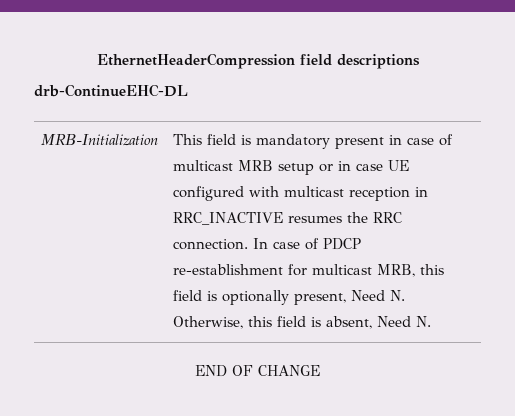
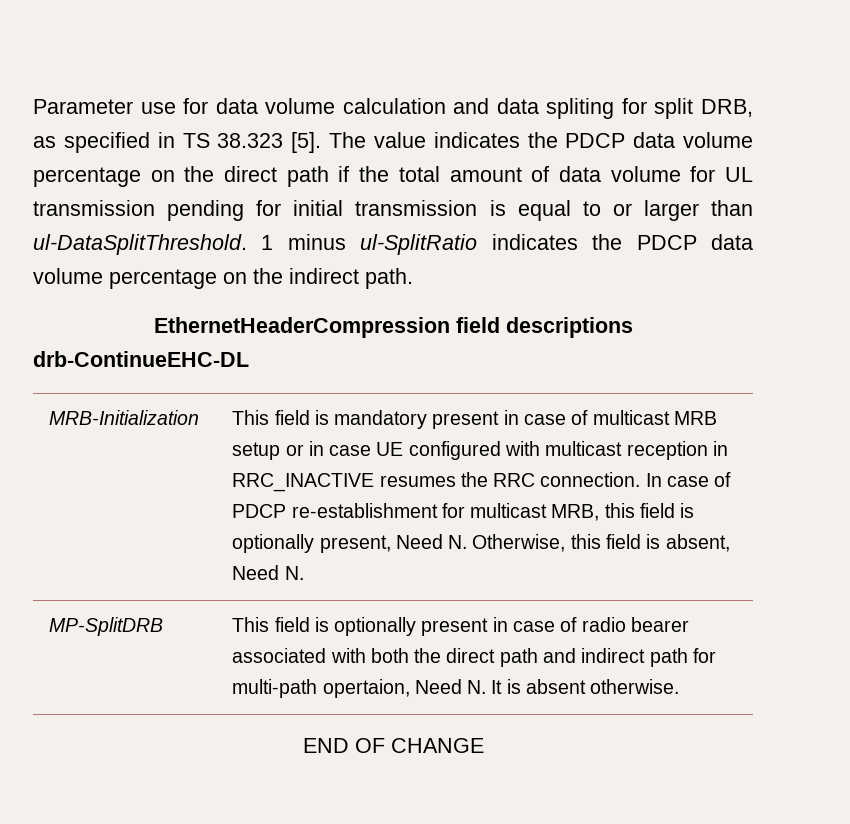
+ Parameter use for data volume calculation and data spliting for split DRB, as specified in TS 38.323 [5]. The value indicates the PDCP data volume percentage on the direct path if the total amount of data volume for UL transmission pending for initial transmission is equal to or larger than ul-DataSplitThreshold. 1 minus ul-SplitRatio indicates the PDCP data volume percentage on the indirect path.
+ MP-SplitDRB | This field is optionally present in case of radio bearer associated with both the direct path and indirect path for multi-path opertaion, Need N. It is absent otherwise.

